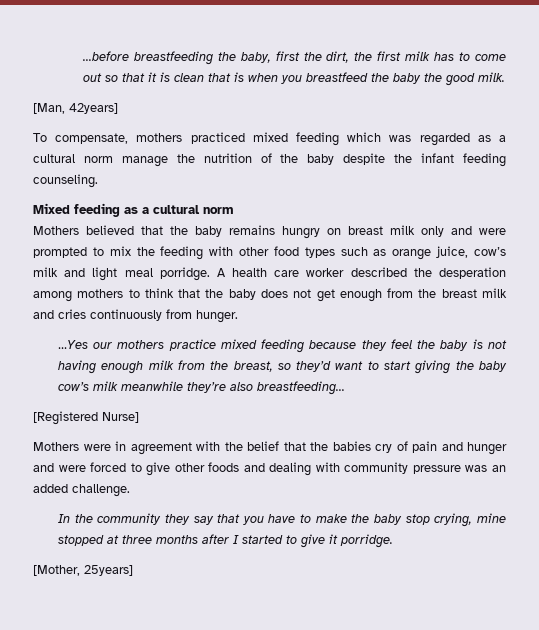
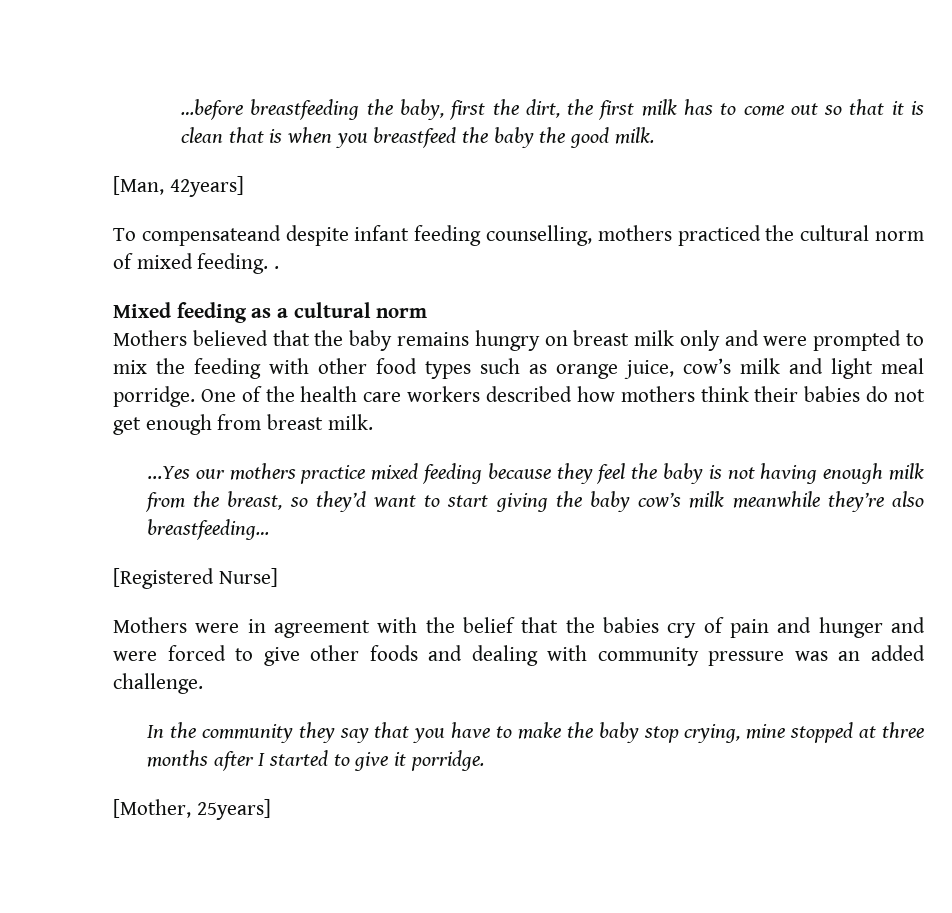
- To compensate, mothers practiced mixed feeding which was regarded as a cultural norm manage the nutrition of the baby despite the infant feeding counseling.
+ To compensateand despite infant feeding counselling, mothers practiced the cultural norm of mixed feeding. .
- A health care worker described the desperation among mothers to think that the baby does not get enough from the breast milk and cries continuously from hunger.
+ One of the health care workers described how mothers think their babies do not get enough from breast milk.

